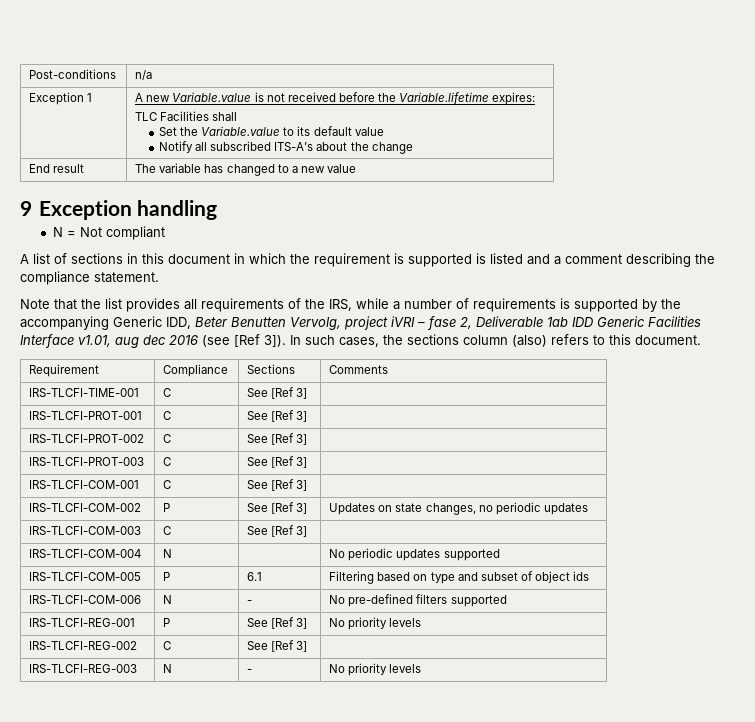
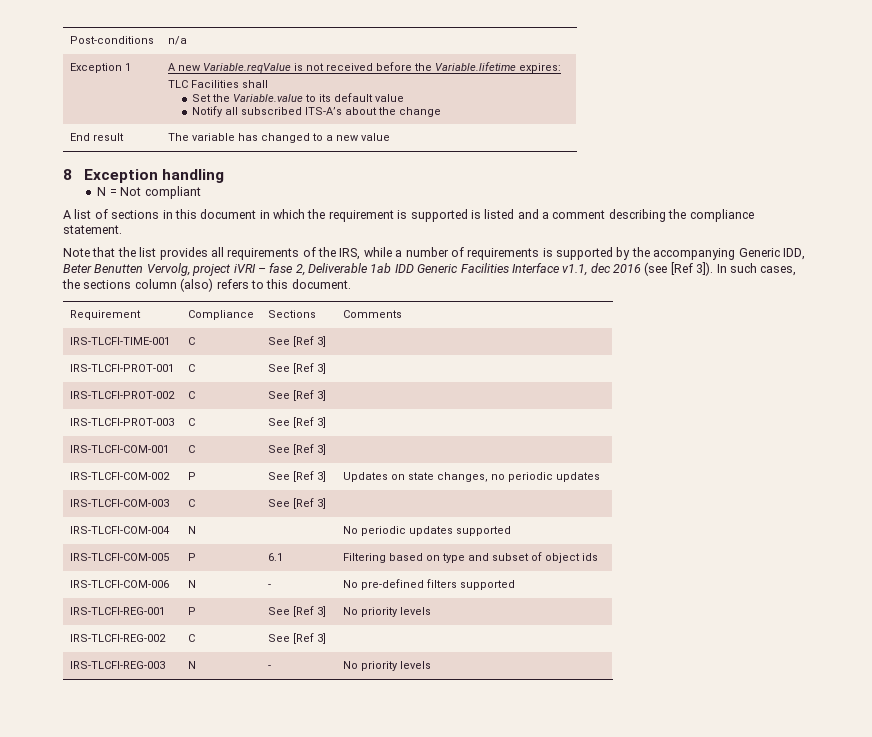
- Exception 1 | A new Variable.value is not received before the Variable.lifetime expires:
+ Exception 1 | A new Variable.reqValue is not received before the Variable.lifetime expires:
- 9 Exception handling
+ 8 Exception handling
- Note that the list provides all requirements of the IRS, while a number of requirements is supported by the accompanying Generic IDD, Beter Benutten Vervolg, project iVRI – fase 2, Deliverable 1ab IDD Generic Facilities Interface v1.01, aug dec 2016 (see [Ref 3]).
+ Note that the list provides all requirements of the IRS, while a number of requirements is supported by the accompanying Generic IDD, Beter Benutten Vervolg, project iVRI – fase 2, Deliverable 1ab IDD Generic Facilities Interface v1.1, dec 2016 (see [Ref 3]).

